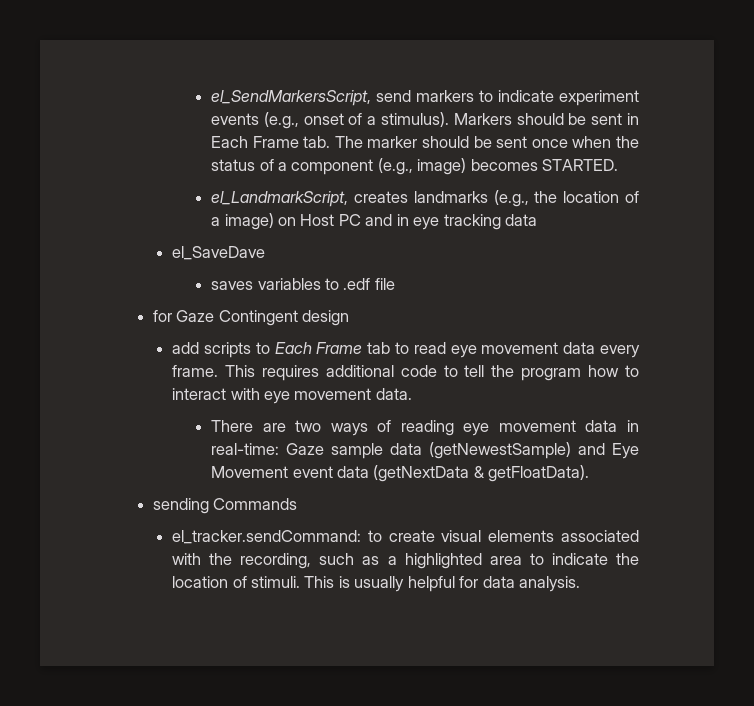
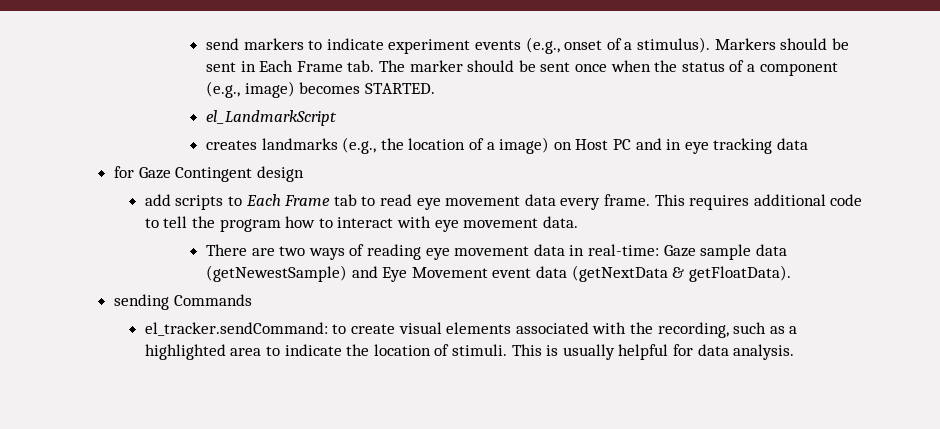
- el_SendMarkersScript, send markers to indicate experiment events (e.g., onset of a stimulus).
+ send markers to indicate experiment events (e.g., onset of a stimulus).
- el_LandmarkScript, creates landmarks (e.g., the location of a image) on Host PC and in eye tracking data
+ el_LandmarkScript
+ creates landmarks (e.g., the location of a image) on Host PC and in eye tracking data
- el_SaveDave
- saves variables to .edf file

